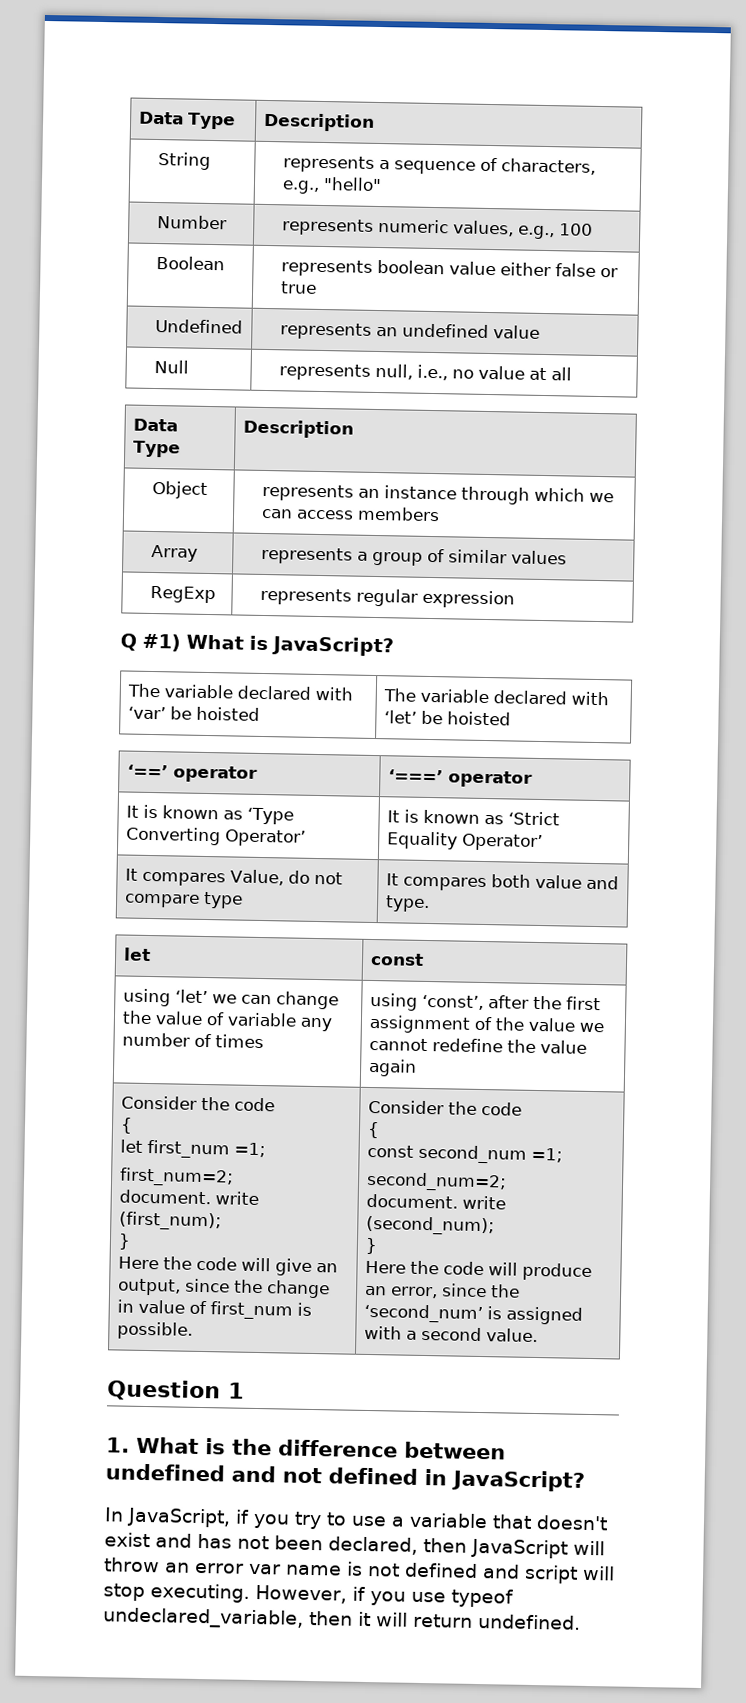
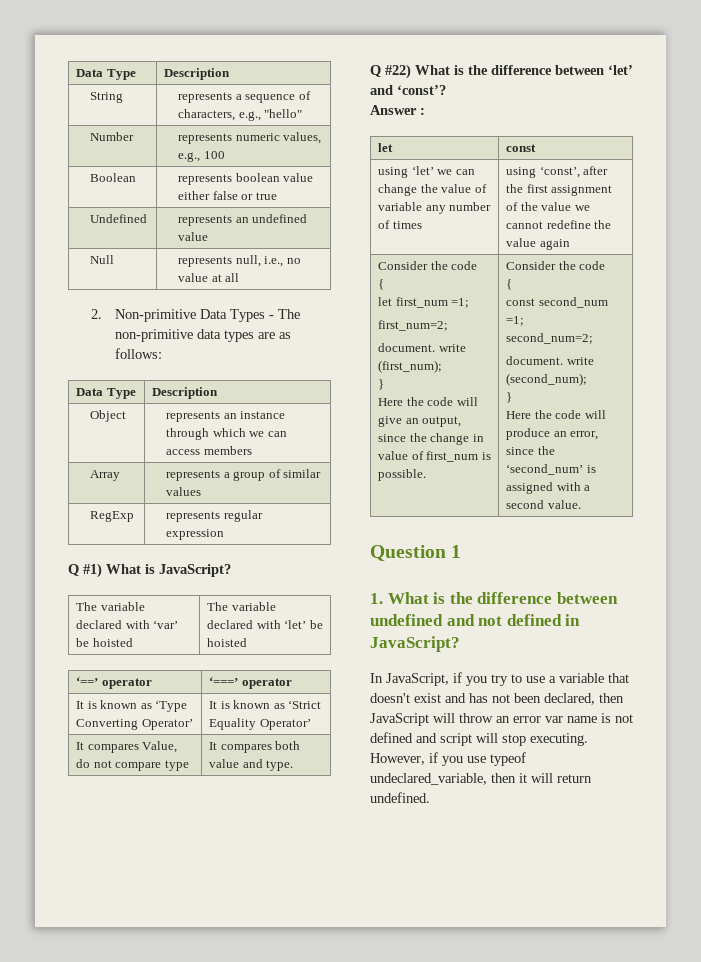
+ 2. Non-primitive Data Types - The non-primitive data types are as follows:
+ Q #22) What is the difference between ‘let’ and ‘const’?
+ Answer :

